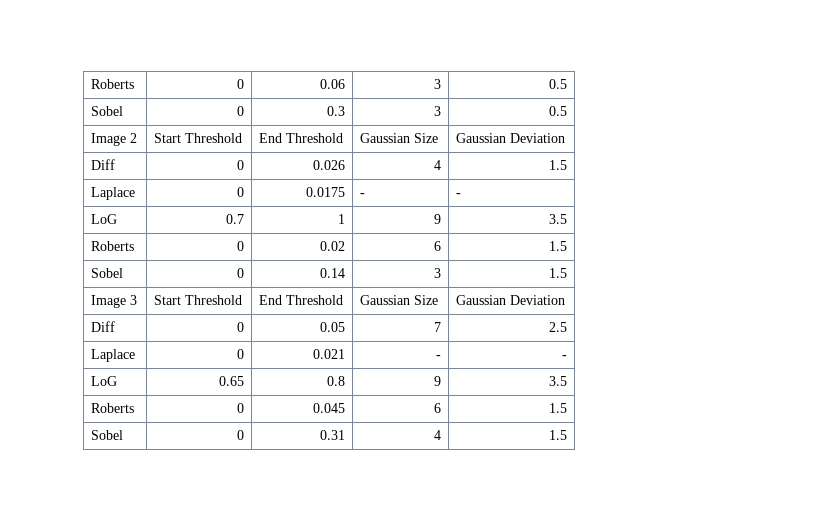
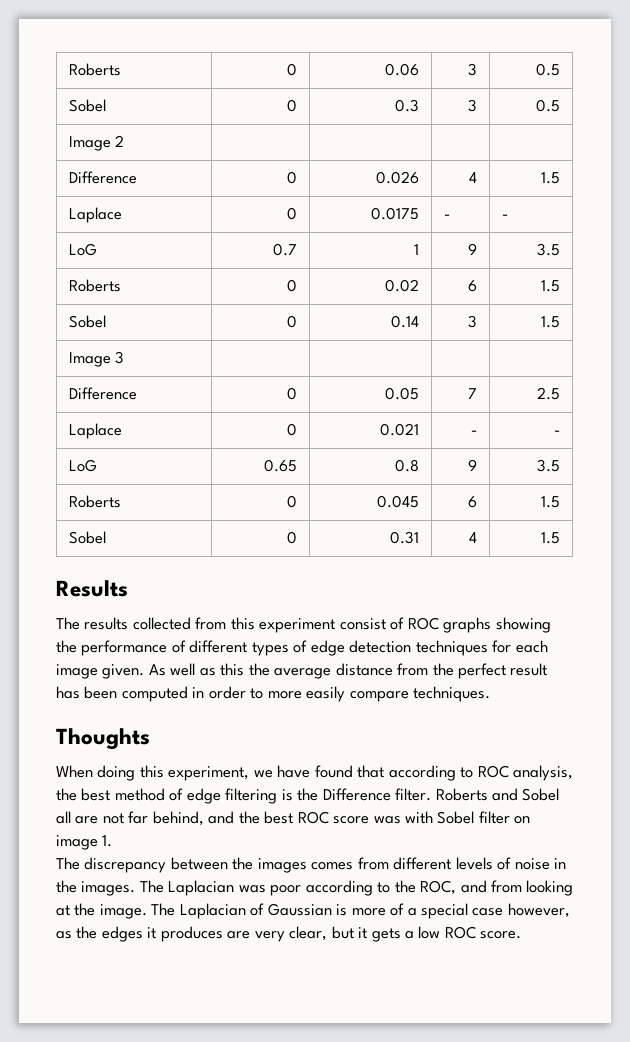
- Image 2 | Start Threshold | End Threshold | Gaussian Size | Gaussian Deviation
- Diff | 0 | 0.026 | 4 | 1.5
+ Image 2 | | | |
+ Difference | 0 | 0.026 | 4 | 1.5
- Image 3 | Start Threshold | End Threshold | Gaussian Size | Gaussian Deviation
- Diff | 0 | 0.05 | 7 | 2.5
+ Image 3 | | | |
+ Difference | 0 | 0.05 | 7 | 2.5
+ Results
+ The results collected from this experiment consist of ROC graphs showing the performance of different types of edge detection techniques for each image given. As well as this the average distance from the perfect result has been computed in order to more easily compare techniques.
+ Thoughts
+ When doing this experiment, we have found that according to ROC analysis, the best method of edge filtering is the Difference filter. Roberts and Sobel all are not far behind, and the best ROC score was with Sobel filter on image 1.
+ The discrepancy between the images comes from different levels of noise in the images. The Laplacian was poor according to the ROC, and from looking at the image. The Laplacian of Gaussian is more of a special case however, as the edges it produces are very clear, but it gets a low ROC score.

